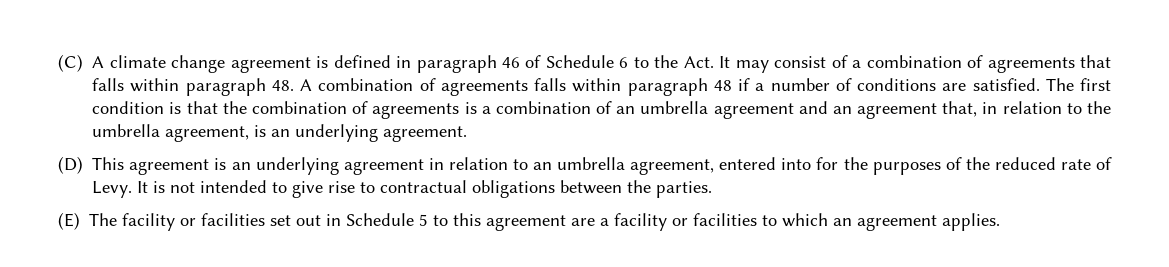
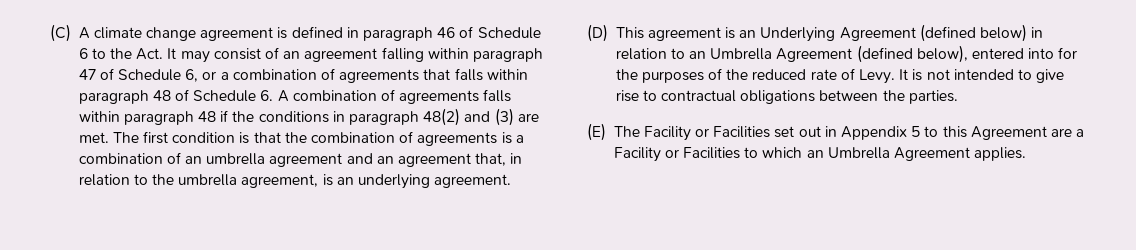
- (C) A climate change agreement is defined in paragraph 46 of Schedule 6 to the Act. It may consist of a combination of agreements that falls within paragraph 48. A combination of agreements falls within paragraph 48 if a number of conditions are satisfied.
+ (C) A climate change agreement is defined in paragraph 46 of Schedule 6 to the Act. It may consist of an agreement falling within paragraph 47 of Schedule 6, or a combination of agreements that falls within paragraph 48 of Schedule 6. A combination of agreements falls within paragraph 48 if the conditions in paragraph 48(2) and (3) are met.
- (D) This agreement is an underlying agreement in relation to an umbrella agreement, entered into for the purposes of the reduced rate of Levy.
+ (D) This agreement is an Underlying Agreement (defined below) in relation to an Umbrella Agreement (defined below), entered into for the purposes of the reduced rate of Levy.
- (E) The facility or facilities set out in Schedule 5 to this agreement are a facility or facilities to which an agreement applies.
+ (E) The Facility or Facilities set out in Appendix 5 to this Agreement are a Facility or Facilities to which an Umbrella Agreement applies.

